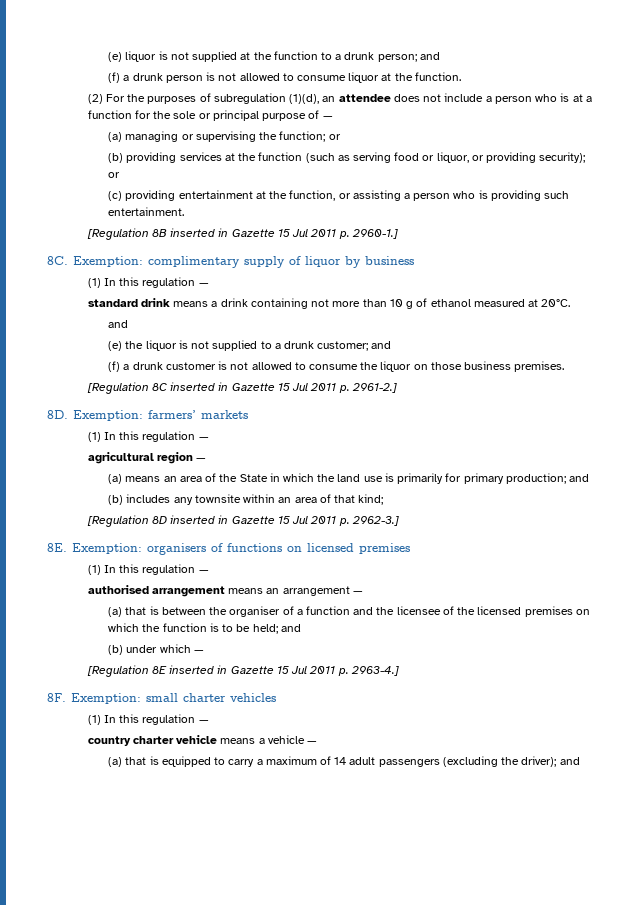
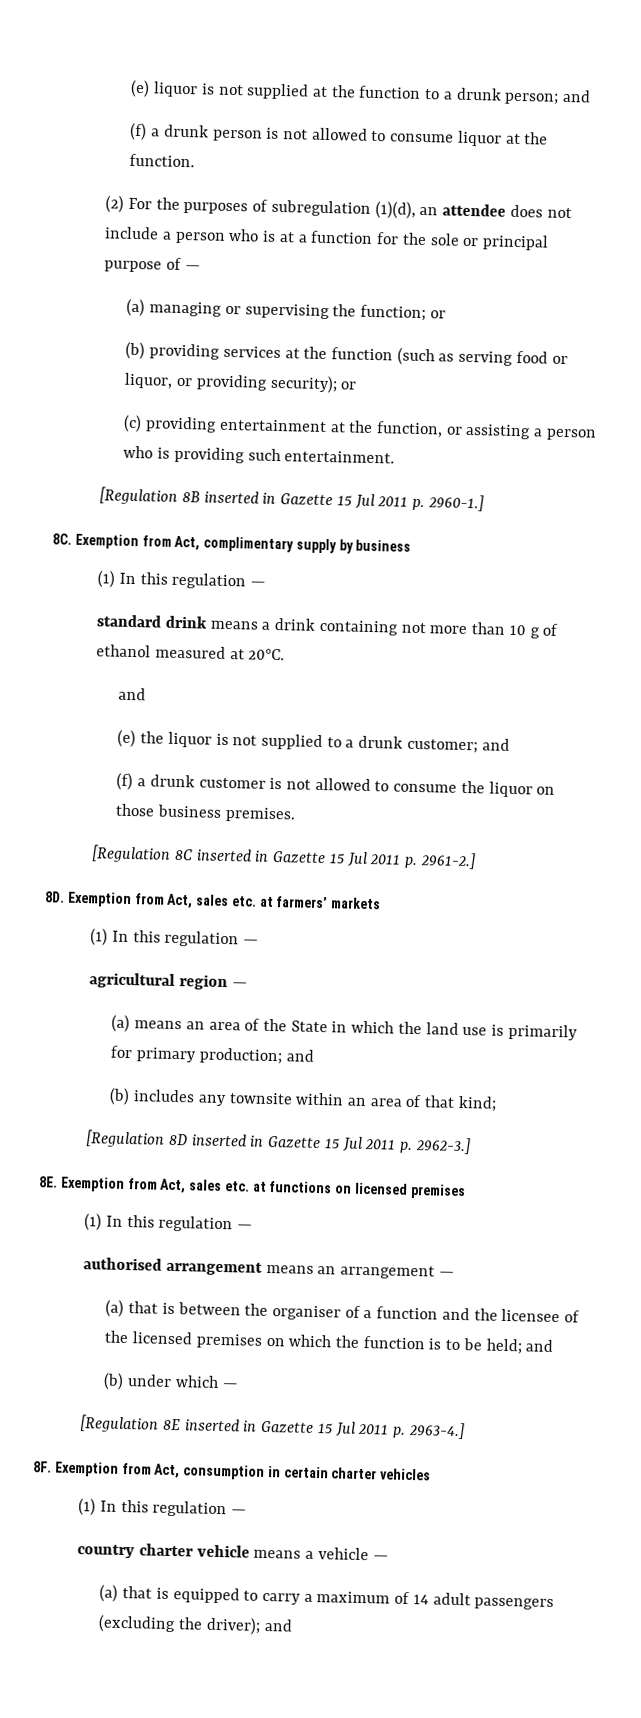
- Exemption: complimentary supply of liquor by business
+ Exemption from Act, complimentary supply by business
- Exemption: farmers’ markets
+ Exemption from Act, sales etc. at farmers’ markets
- Exemption: organisers of functions on licensed premises
+ Exemption from Act, sales etc. at functions on licensed premises
- Exemption: small charter vehicles
+ Exemption from Act, consumption in certain charter vehicles

